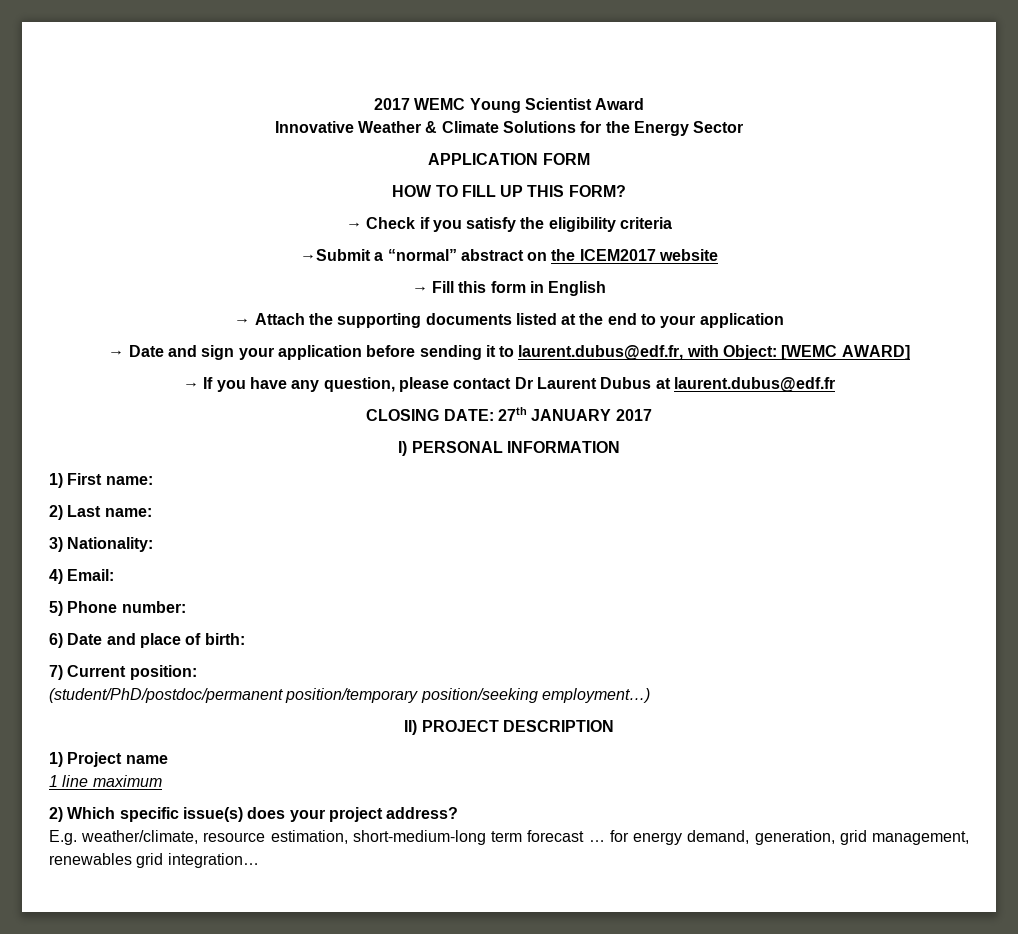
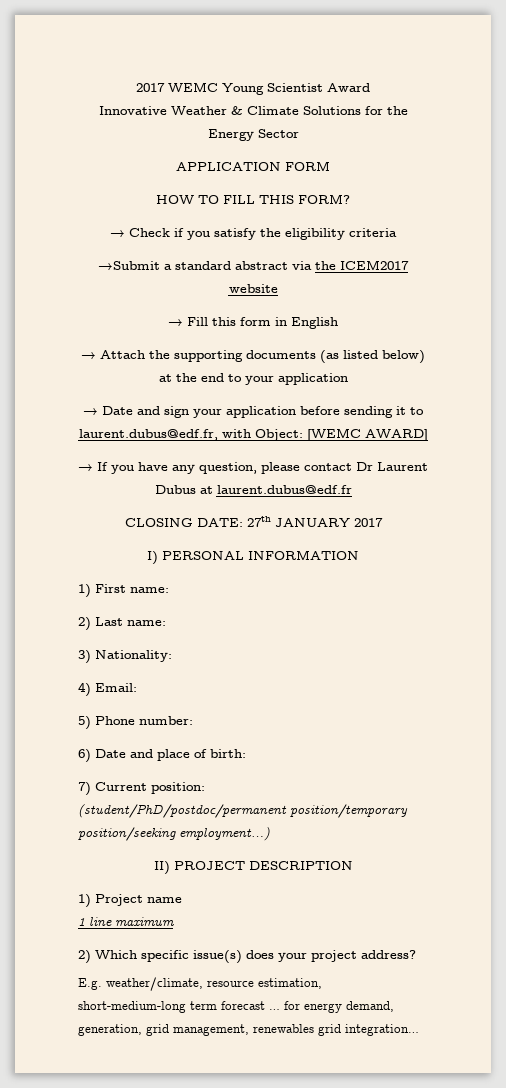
- HOW TO FILL UP THIS FORM?
+ HOW TO FILL THIS FORM?
- →Submit a “normal” abstract on the ICEM2017 website
+ →Submit a standard abstract via the ICEM2017 website
- → Attach the supporting documents listed at the end to your application
+ → Attach the supporting documents (as listed below) at the end to your application

